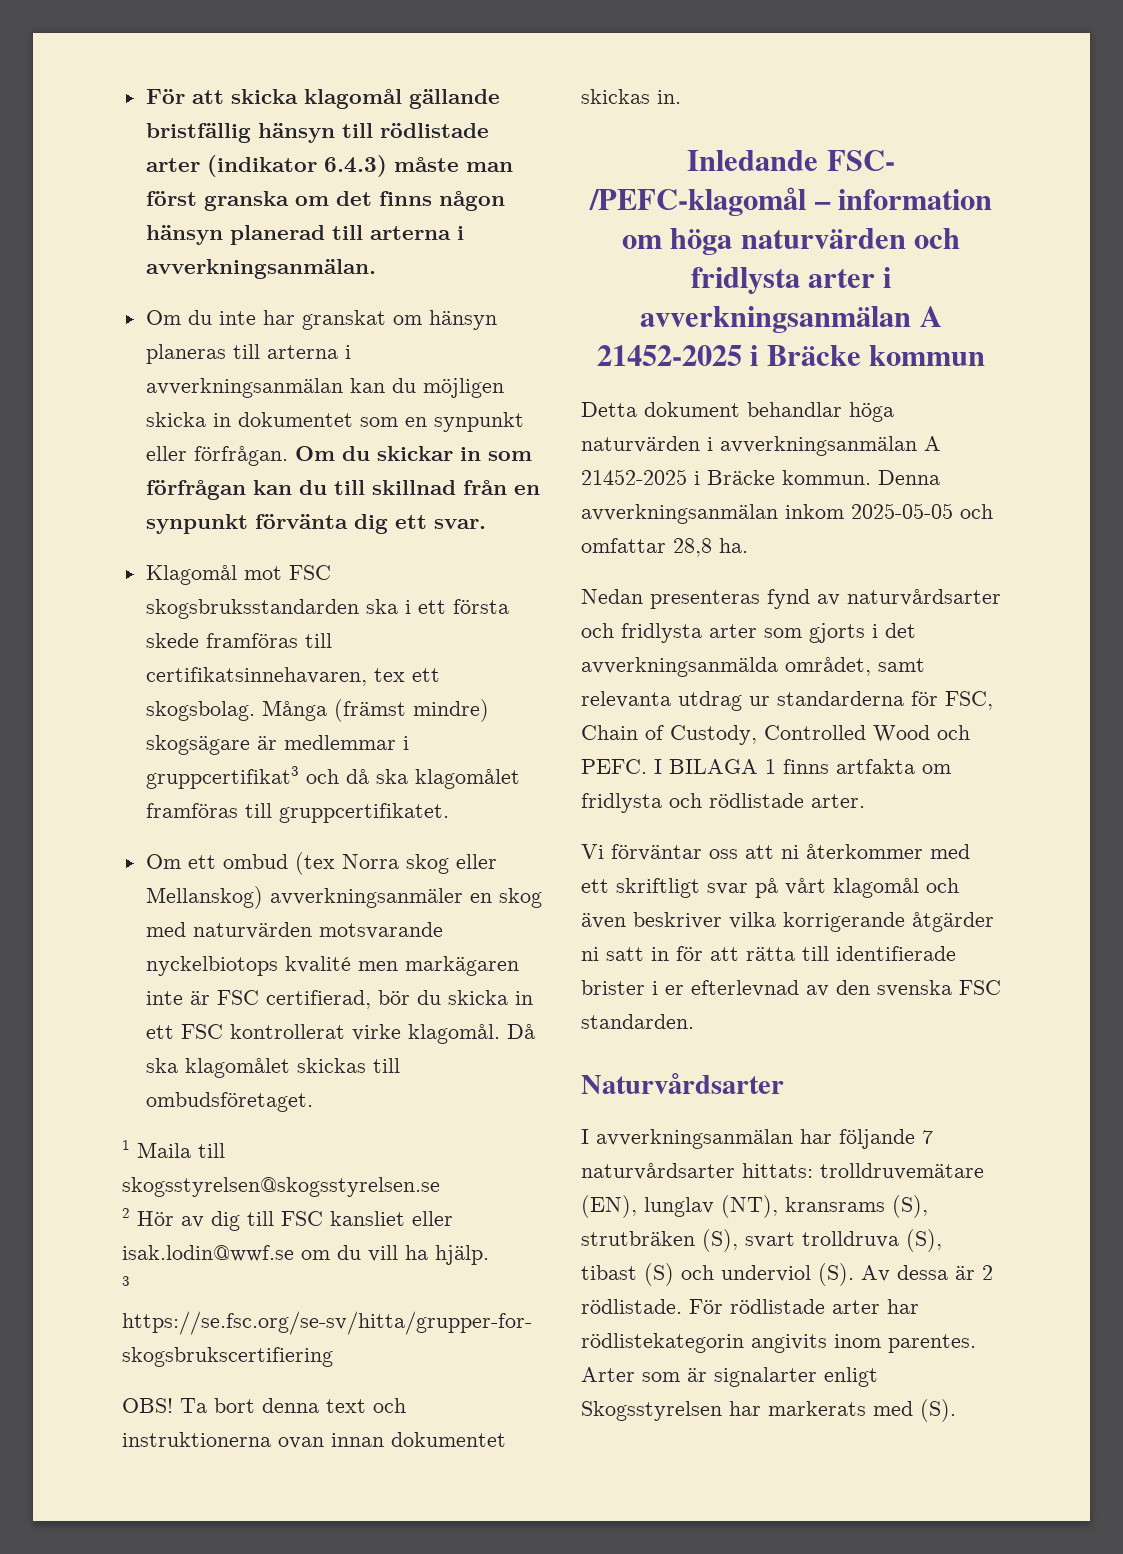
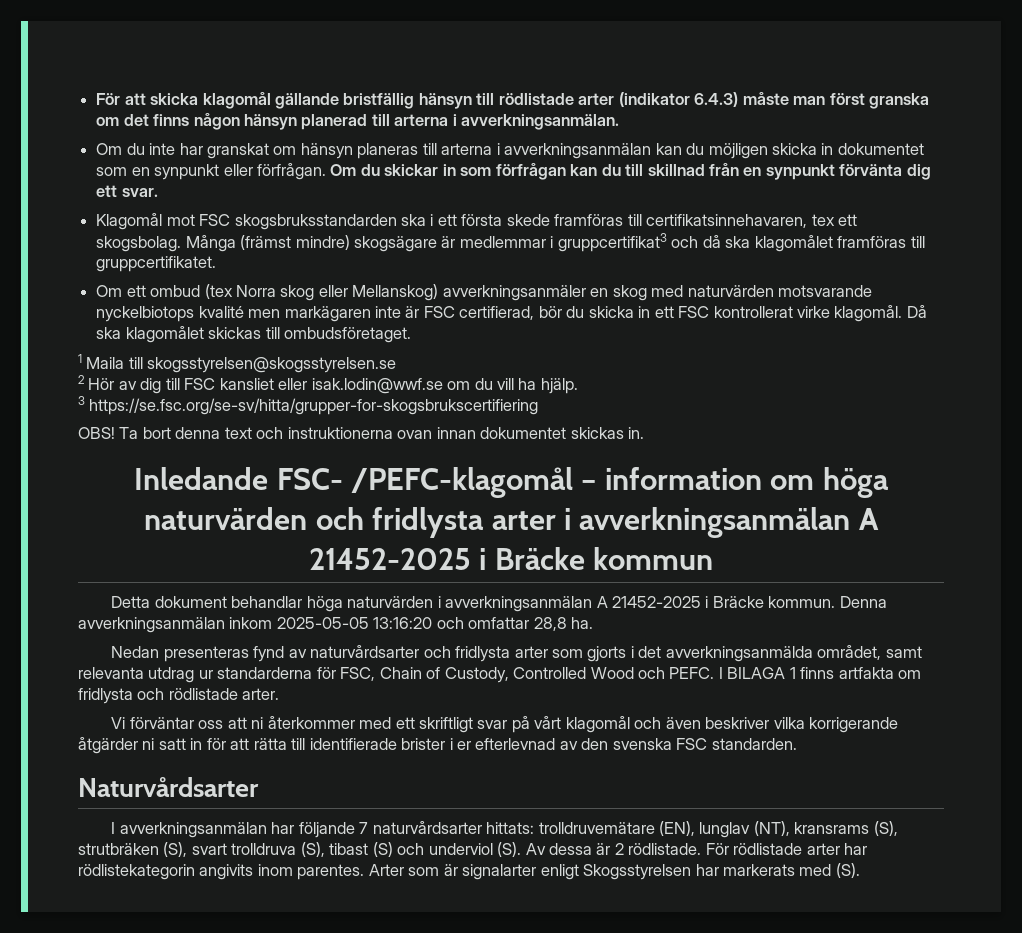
- Denna avverkningsanmälan inkom 2025-05-05 och omfattar 28,8 ha.
+ Denna avverkningsanmälan inkom 2025-05-05 13:16:20 och omfattar 28,8 ha.

